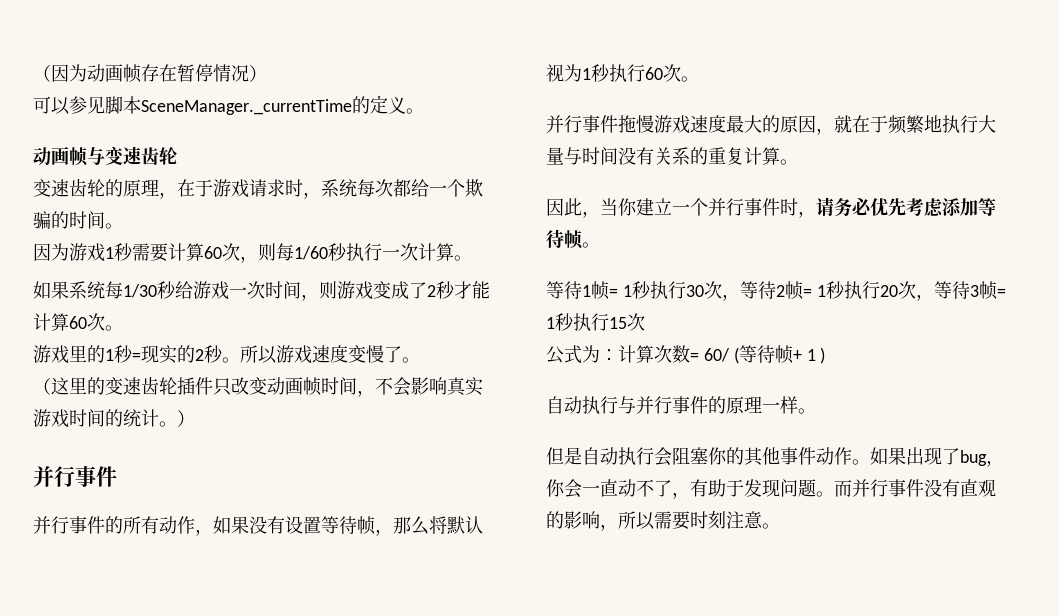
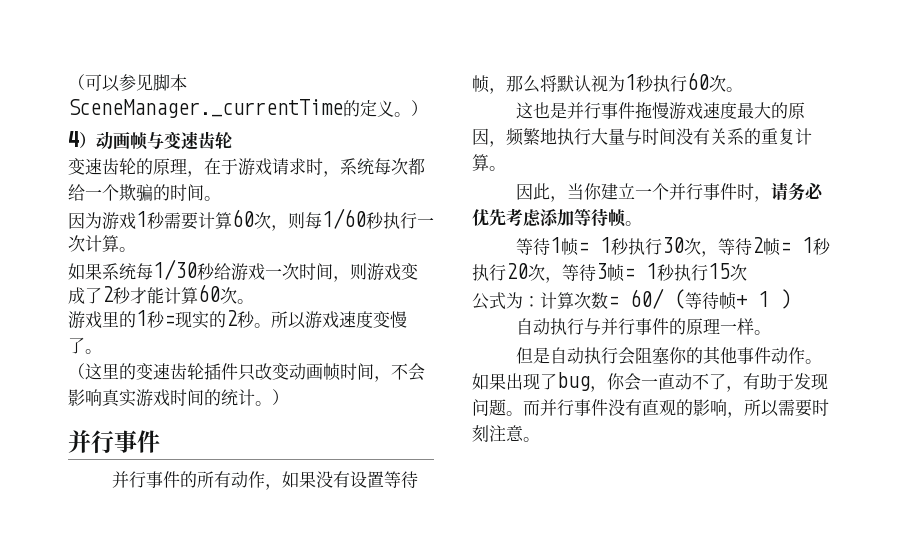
- （因为动画帧存在暂停情况）
- 可以参见脚本SceneManager._currentTime的定义。
- 动画帧与变速齿轮
+ （可以参见脚本SceneManager._currentTime的定义。）
+ 4）动画帧与变速齿轮
- 并行事件拖慢游戏速度最大的原因，就在于频繁地执行大量与时间没有关系的重复计算。
+ 这也是并行事件拖慢游戏速度最大的原因，频繁地执行大量与时间没有关系的重复计算。

